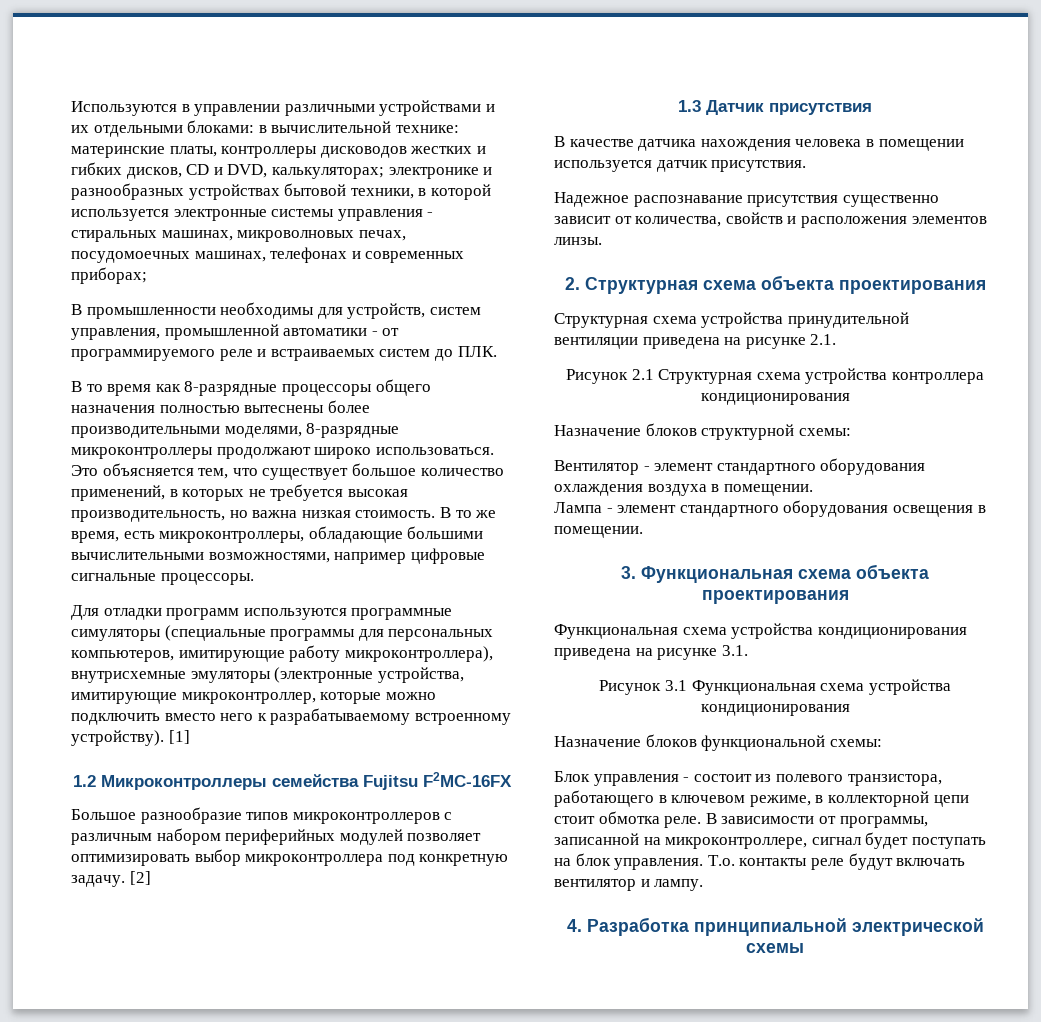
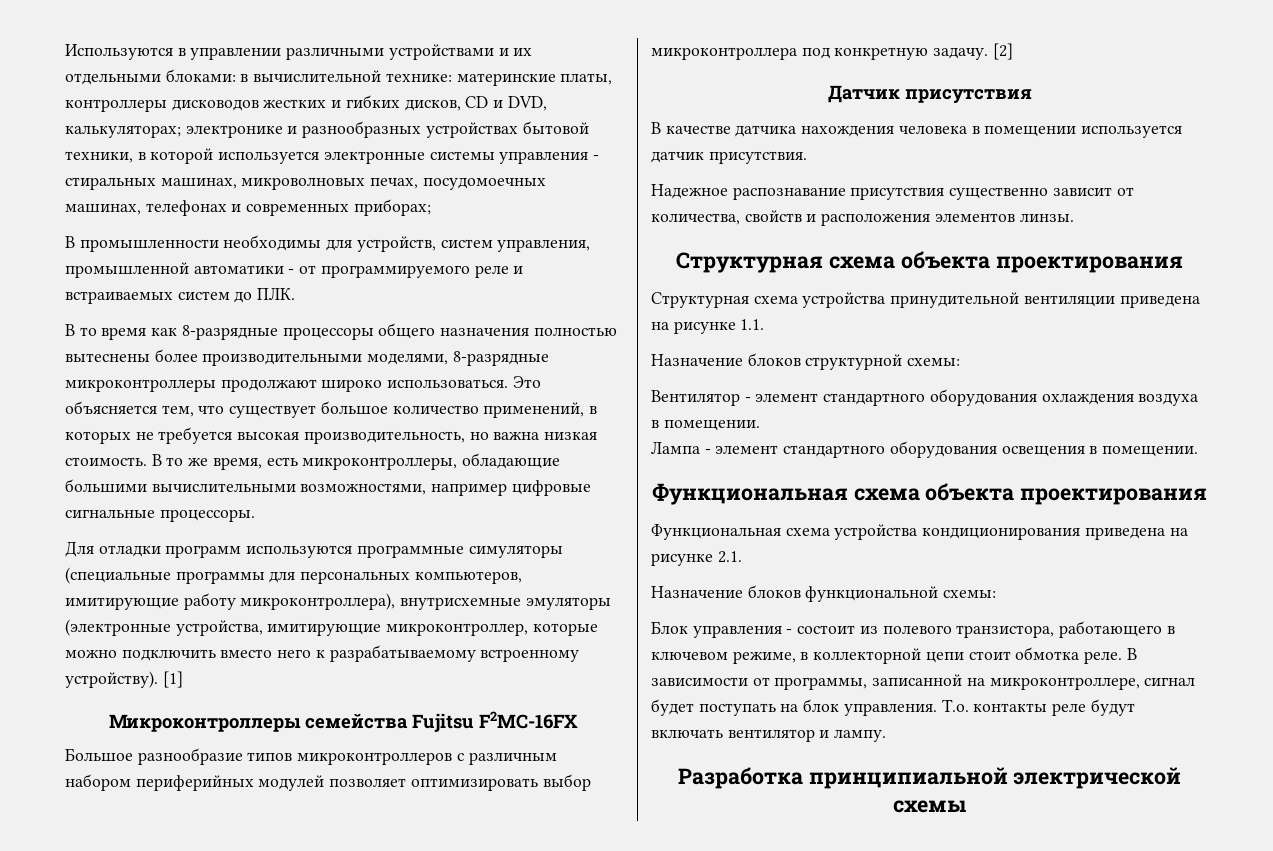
- 1.2 Микроконтроллеры семейства Fujitsu F2MC-16FX
+ Микроконтроллеры семейства Fujitsu F2MC-16FX
- 1.3 Датчик присутствия
+ Датчик присутствия
- 2. Структурная схема объекта проектирования
+ Структурная схема объекта проектирования
- Структурная схема устройства принудительной вентиляции приведена на рисунке 2.1.
- Рисунок 2.1 Структурная схема устройства контроллера кондиционирования
+ Структурная схема устройства принудительной вентиляции приведена на рисунке 1.1.
- 3. Функциональная схема объекта проектирования
+ Функциональная схема объекта проектирования
- Функциональная схема устройства кондиционирования приведена на рисунке 3.1.
- Рисунок 3.1 Функциональная схема устройства кондиционирования
+ Функциональная схема устройства кондиционирования приведена на рисунке 2.1.
- 4. Разработка принципиальной электрической схемы
+ Разработка принципиальной электрической схемы

